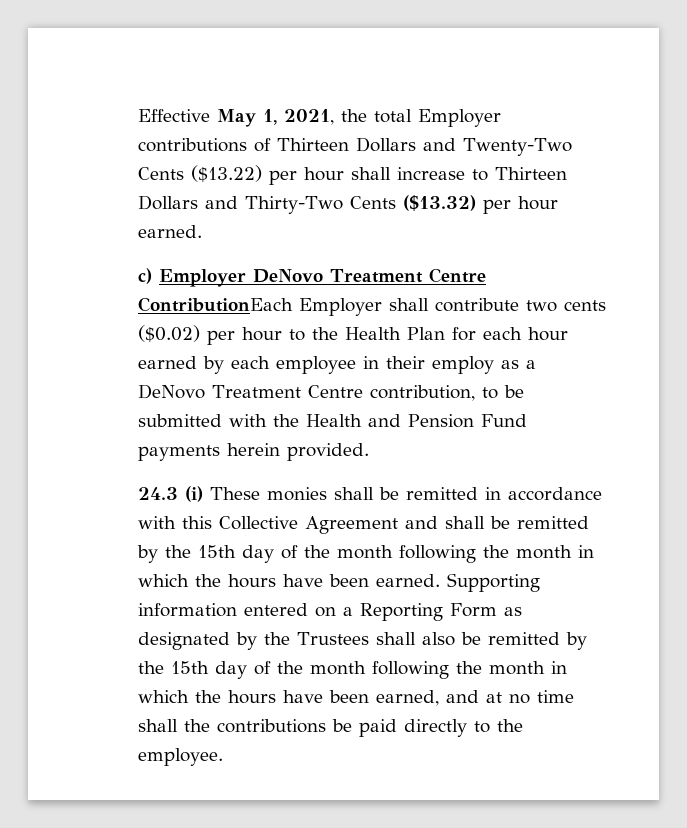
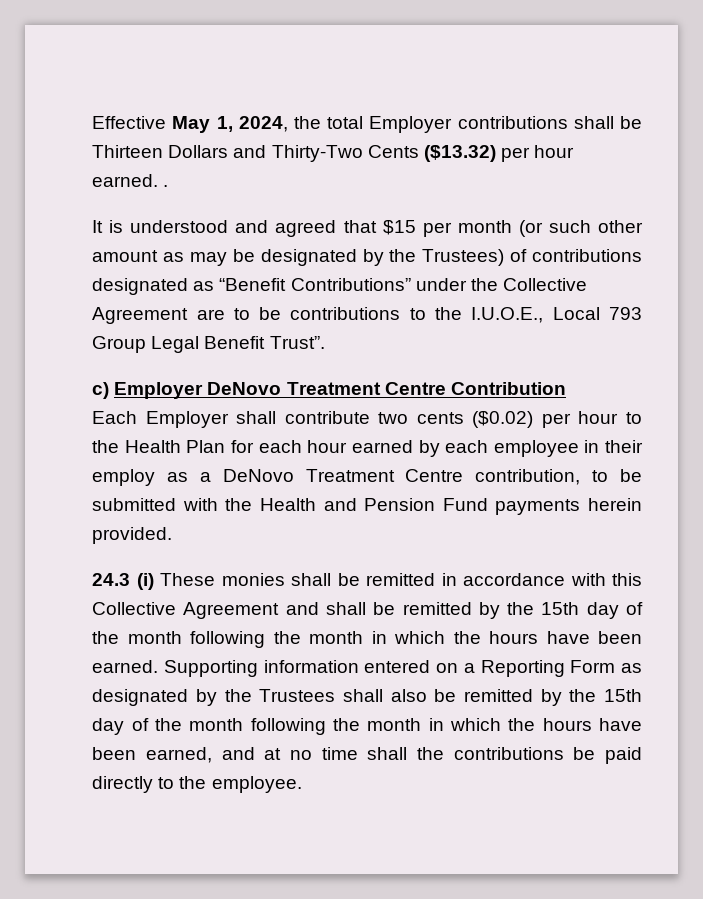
- Effective May 1, 2021, the total Employer contributions of Thirteen Dollars and Twenty-Two Cents ($13.22) per hour shall increase to Thirteen Dollars and Thirty-Two Cents ($13.32) per hour earned.
+ Effective May 1, 2024, the total Employer contributions shall be Thirteen Dollars and Thirty-Two Cents ($13.32) per hour earned. .
+ It is understood and agreed that $15 per month (or such other amount as may be designated by the Trustees) of contributions designated as “Benefit Contributions” under the Collective Agreement are to be contributions to the I.U.O.E., Local 793 Group Legal Benefit Trust”.
- c) Employer DeNovo Treatment Centre ContributionEach Employer shall contribute two cents ($0.02) per hour to the Health Plan for each hour earned by each employee in their employ as a DeNovo Treatment Centre contribution, to be submitted with the Health and Pension Fund payments herein provided.
+ c) Employer DeNovo Treatment Centre Contribution
+ Each Employer shall contribute two cents ($0.02) per hour to the Health Plan for each hour earned by each employee in their employ as a DeNovo Treatment Centre contribution, to be submitted with the Health and Pension Fund payments herein provided.

